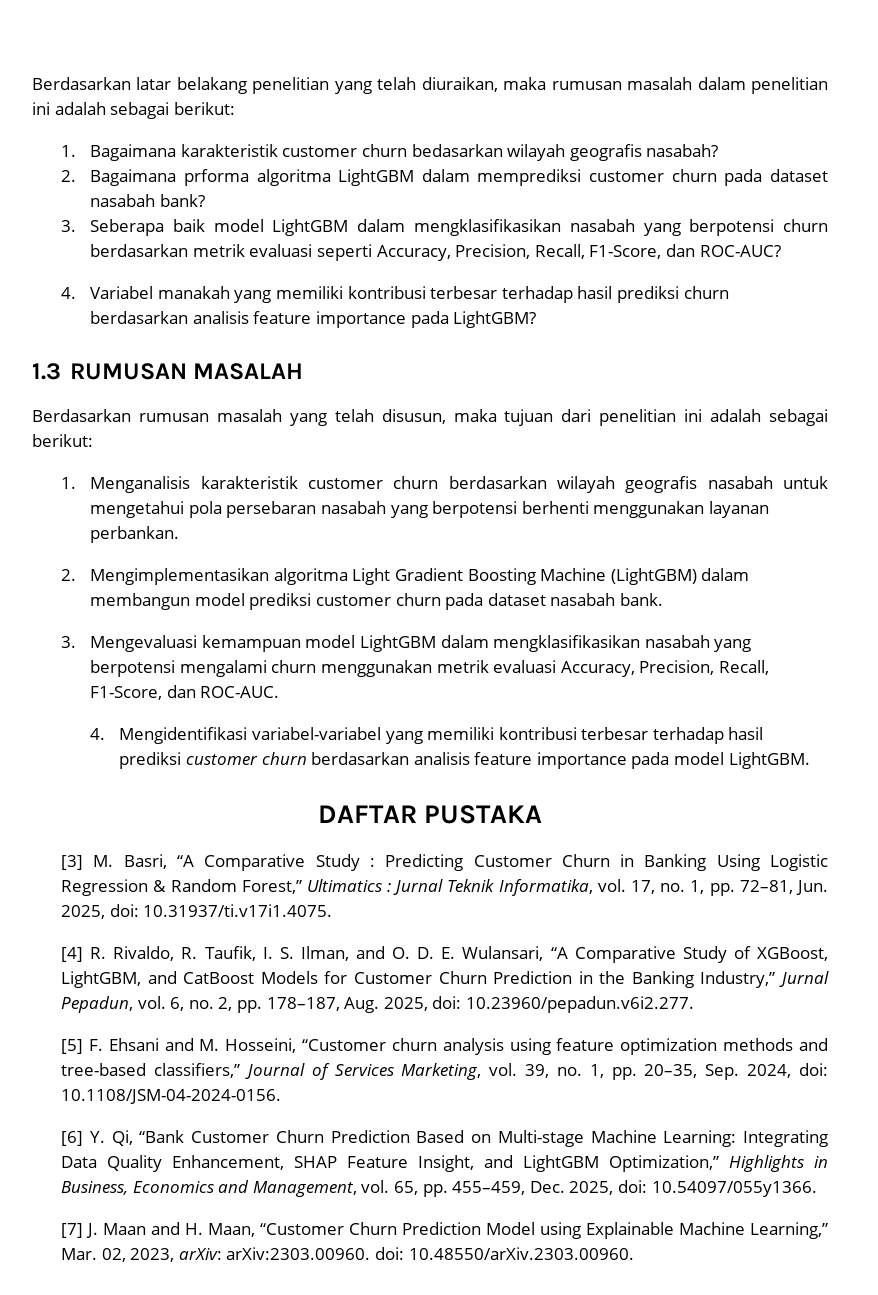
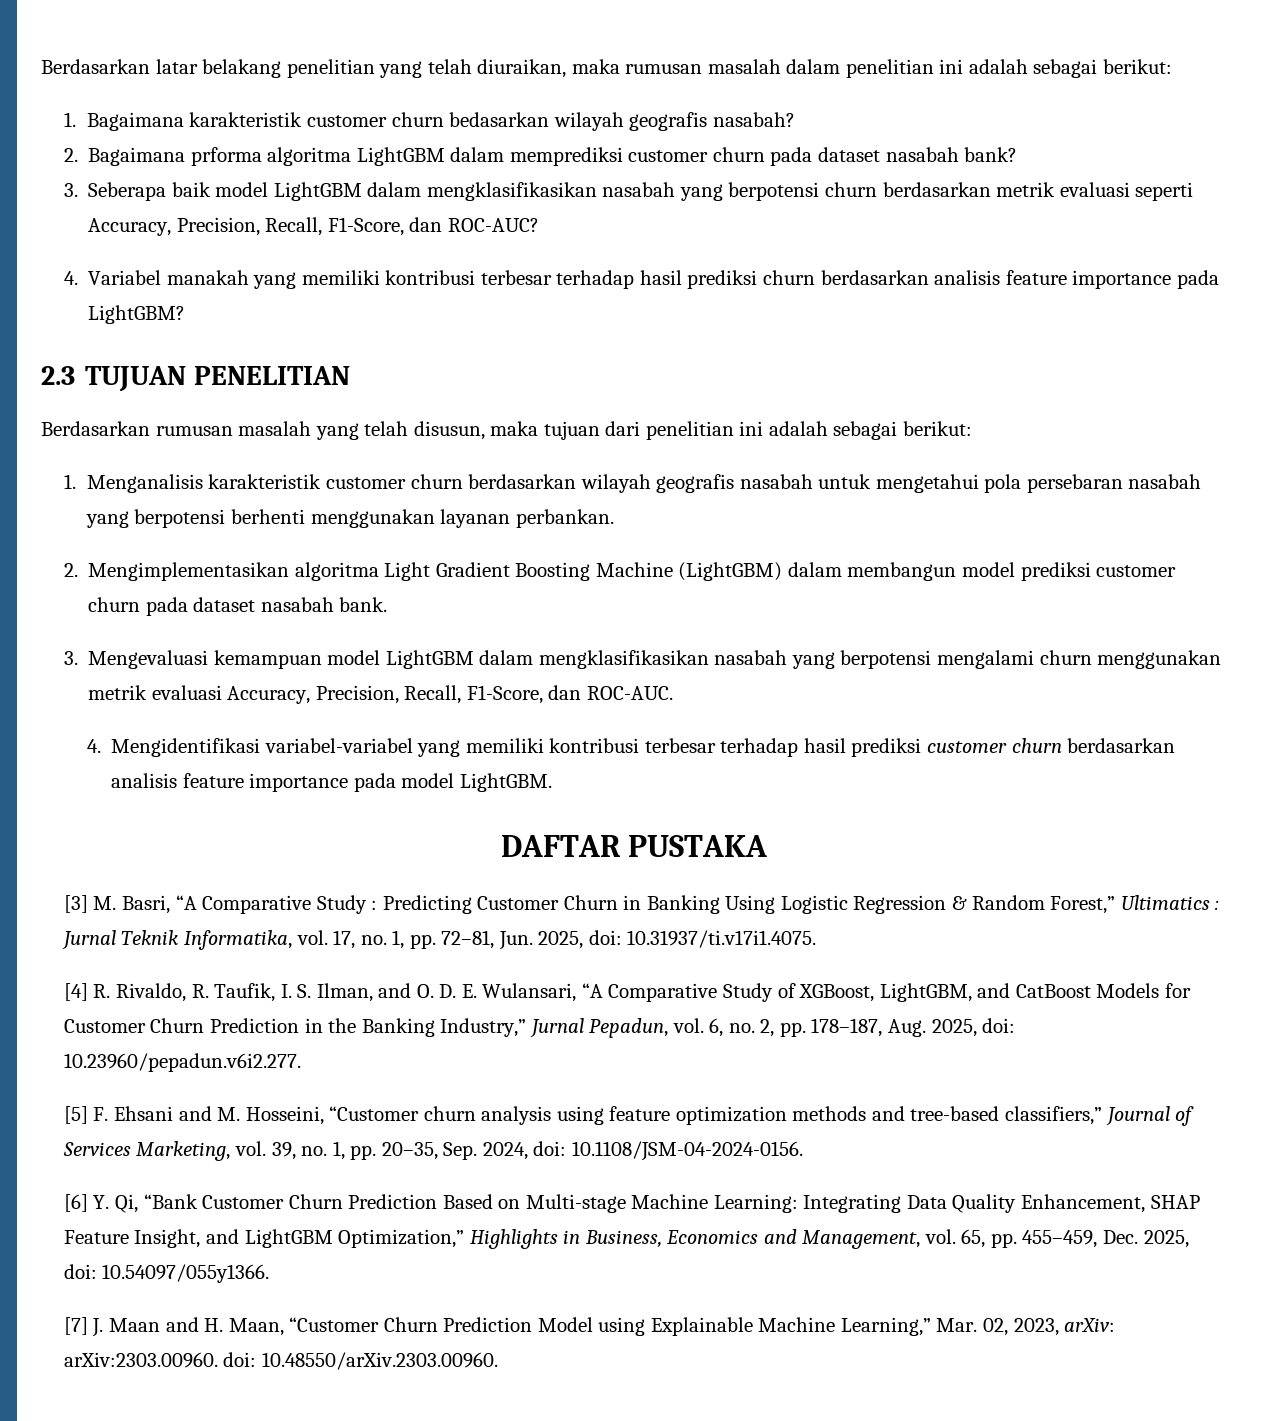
- 1.3 RUMUSAN MASALAH
+ 2.3 TUJUAN PENELITIAN

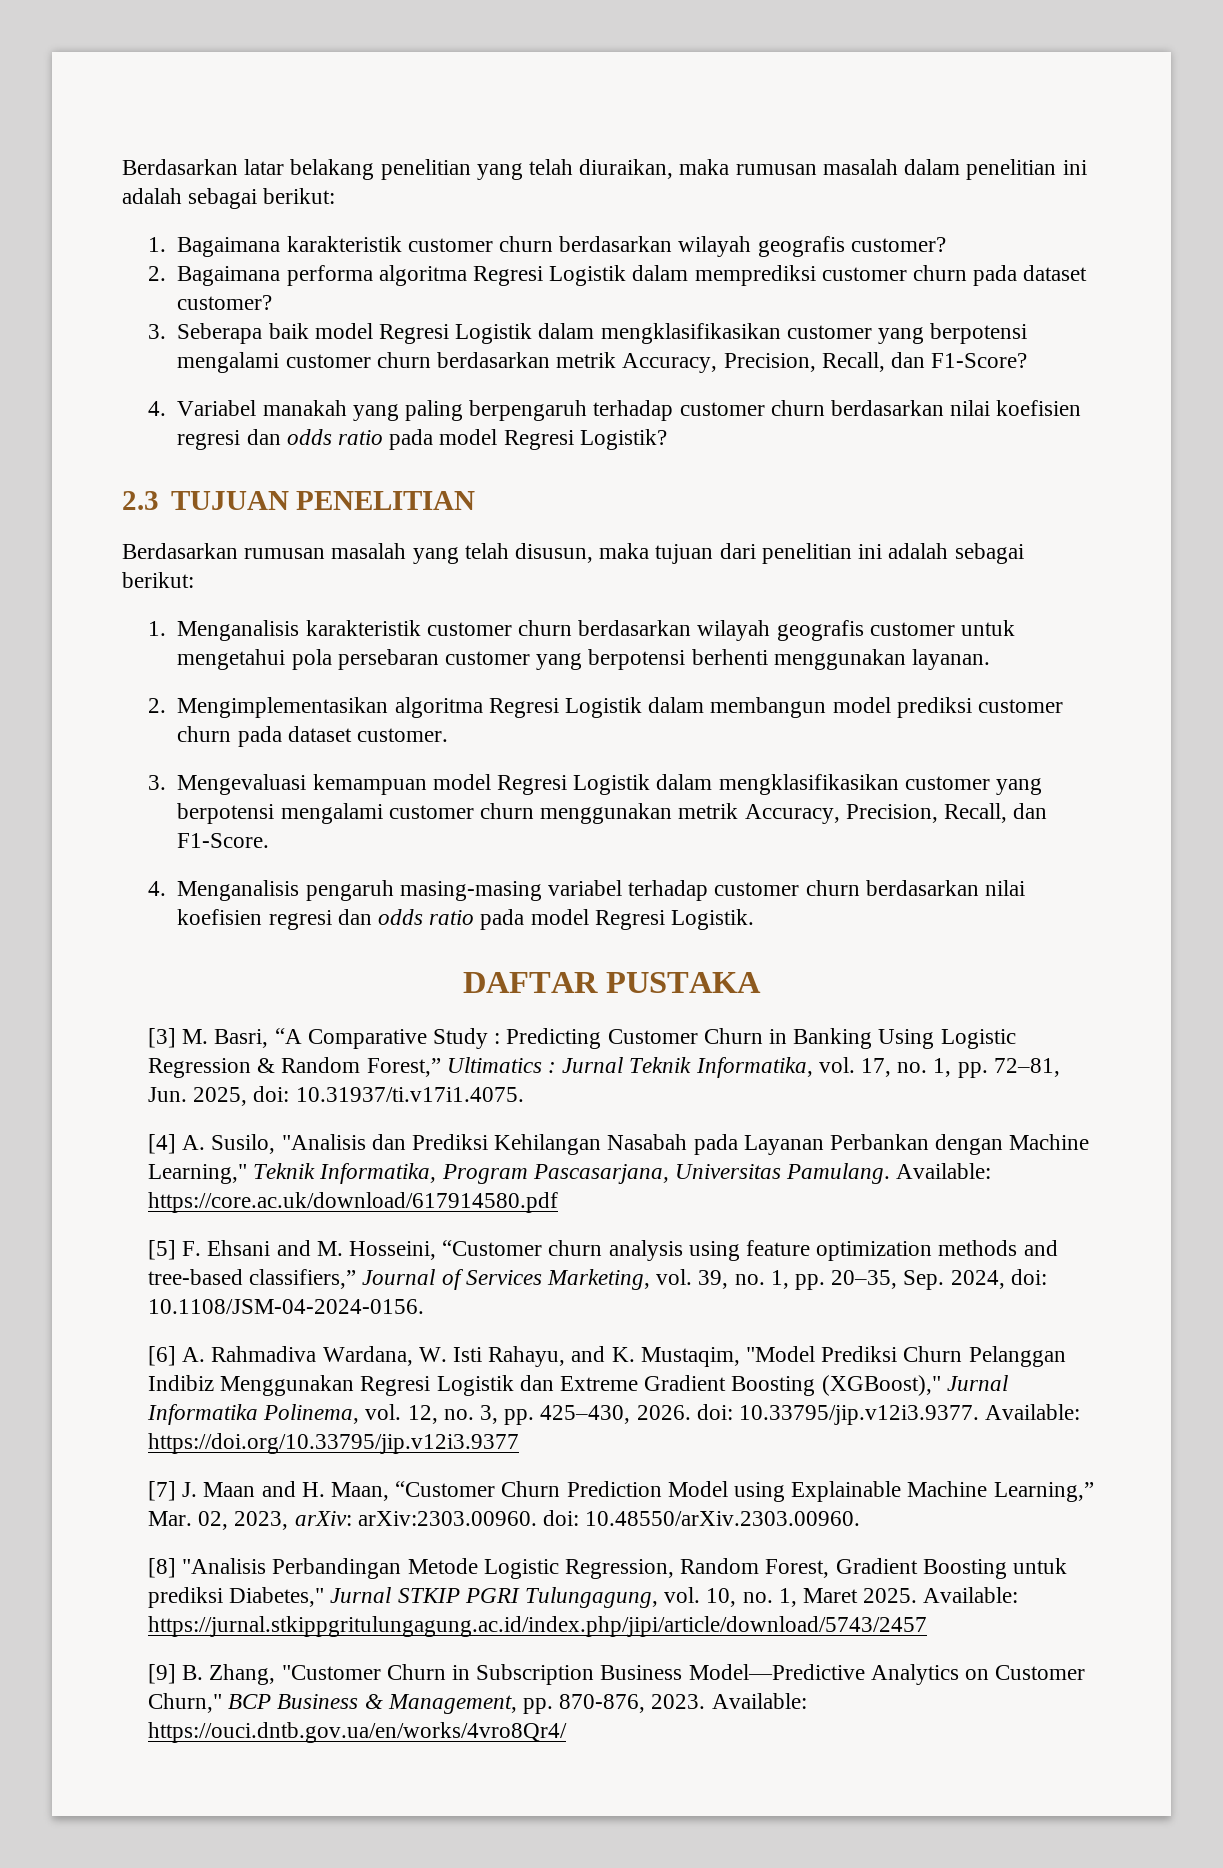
- 1. Bagaimana karakteristik customer churn bedasarkan wilayah geografis nasabah?
+ 1. Bagaimana karakteristik customer churn berdasarkan wilayah geografis customer?
- 2. Bagaimana prforma algoritma LightGBM dalam memprediksi customer churn pada dataset nasabah bank?
+ 2. Bagaimana performa algoritma Regresi Logistik dalam memprediksi customer churn pada dataset customer?
- 3. Seberapa baik model LightGBM dalam mengklasifikasikan nasabah yang berpotensi churn berdasarkan metrik evaluasi seperti Accuracy, Precision, Recall, F1-Score, dan ROC-AUC?
+ 3. Seberapa baik model Regresi Logistik dalam mengklasifikasikan customer yang berpotensi mengalami customer churn berdasarkan metrik Accuracy, Precision, Recall, dan F1-Score?
- 4. Variabel manakah yang memiliki kontribusi terbesar terhadap hasil prediksi churn berdasarkan analisis feature importance pada LightGBM?
+ 4. Variabel manakah yang paling berpengaruh terhadap customer churn berdasarkan nilai koefisien regresi dan odds ratio pada model Regresi Logistik?
- 1. Menganalisis karakteristik customer churn berdasarkan wilayah geografis nasabah untuk mengetahui pola persebaran nasabah yang berpotensi berhenti menggunakan layanan perbankan.
+ 1. Menganalisis karakteristik customer churn berdasarkan wilayah geografis customer untuk mengetahui pola persebaran customer yang berpotensi berhenti menggunakan layanan.
- 2. Mengimplementasikan algoritma Light Gradient Boosting Machine (LightGBM) dalam membangun model prediksi customer churn pada dataset nasabah bank.
+ 2. Mengimplementasikan algoritma Regresi Logistik dalam membangun model prediksi customer churn pada dataset customer.
- 3. Mengevaluasi kemampuan model LightGBM dalam mengklasifikasikan nasabah yang berpotensi mengalami churn menggunakan metrik evaluasi Accuracy, Precision, Recall, F1-Score, dan ROC-AUC.
- 4. Mengidentifikasi variabel-variabel yang memiliki kontribusi terbesar terhadap hasil prediksi customer churn berdasarkan analisis feature importance pada model LightGBM.
+ 3. Mengevaluasi kemampuan model Regresi Logistik dalam mengklasifikasikan customer yang berpotensi mengalami customer churn menggunakan metrik Accuracy, Precision, Recall, dan F1-Score.
+ 4. Menganalisis pengaruh masing-masing variabel terhadap customer churn berdasarkan nilai koefisien regresi dan odds ratio pada model Regresi Logistik.
- [4] R. Rivaldo, R. Taufik, I. S. Ilman, and O. D. E. Wulansari, “A Comparative Study of XGBoost, LightGBM, and CatBoost Models for Customer Churn Prediction in the Banking Industry,” Jurnal Pepadun, vol. 6, no. 2, pp. 178–187, Aug. 2025, doi: 10.23960/pepadun.v6i2.277.
+ [4] A. Susilo, "Analisis dan Prediksi Kehilangan Nasabah pada Layanan Perbankan dengan Machine Learning," Teknik Informatika, Program Pascasarjana, Universitas Pamulang. Available: https://core.ac.uk/download/617914580.pdf
- [6] Y. Qi, “Bank Customer Churn Prediction Based on Multi-stage Machine Learning: Integrating Data Quality Enhancement, SHAP Feature Insight, and LightGBM Optimization,” Highlights in Business, Economics and Management, vol. 65, pp. 455–459, Dec. 2025, doi: 10.54097/055y1366.
+ [6] A. Rahmadiva Wardana, W. Isti Rahayu, and K. Mustaqim, "Model Prediksi Churn Pelanggan Indibiz Menggunakan Regresi Logistik dan Extreme Gradient Boosting (XGBoost)," Jurnal Informatika Polinema, vol. 12, no. 3, pp. 425–430, 2026. doi: 10.33795/jip.v12i3.9377. Available: https://doi.org/10.33795/jip.v12i3.9377
+ [8] "Analisis Perbandingan Metode Logistic Regression, Random Forest, Gradient Boosting untuk prediksi Diabetes," Jurnal STKIP PGRI Tulungagung, vol. 10, no. 1, Maret 2025. Available: https://jurnal.stkippgritulungagung.ac.id/index.php/jipi/article/download/5743/2457
+ [9] B. Zhang, "Customer Churn in Subscription Business Model—Predictive Analytics on Customer Churn," BCP Business & Management, pp. 870-876, 2023. Available: https://ouci.dntb.gov.ua/en/works/4vro8Qr4/

